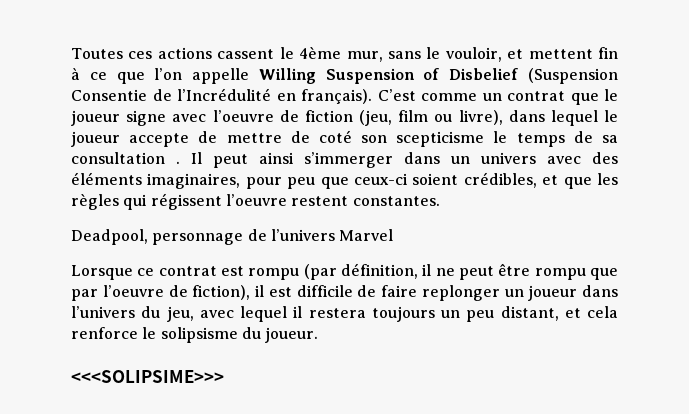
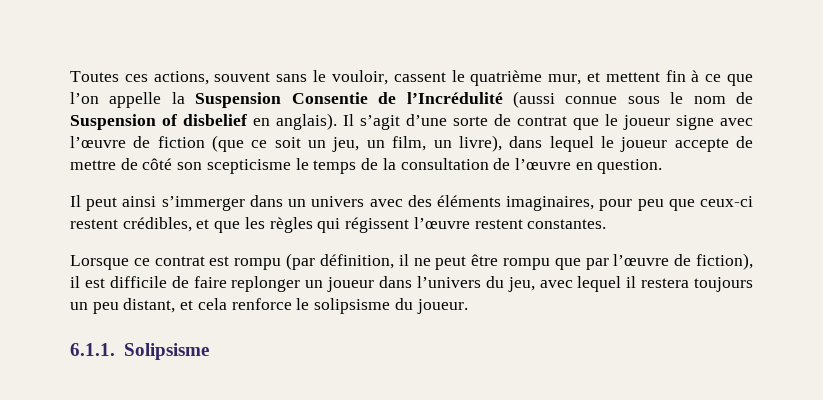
- Toutes ces actions cassent le 4ème mur, sans le vouloir, et mettent fin à ce que l’on appelle Willing Suspension of Disbelief (Suspension Consentie de l’Incrédulité en français). C’est comme un contrat que le joueur signe avec l’oeuvre de fiction (jeu, film ou livre), dans lequel le joueur accepte de mettre de coté son scepticisme le temps de sa consultation . Il peut ainsi s’immerger dans un univers avec des éléments imaginaires, pour peu que ceux-ci soient crédibles, et que les règles qui régissent l’oeuvre restent constantes.
+ Toutes ces actions, souvent sans le vouloir, cassent le quatrième mur, et mettent fin à ce que l’on appelle la Suspension Consentie de l’Incrédulité (aussi connue sous le nom de Suspension of disbelief en anglais). Il s’agit d’une sorte de contrat que le joueur signe avec l’œuvre de fiction (que ce soit un jeu, un film, un livre), dans lequel le joueur accepte de mettre de côté son scepticisme le temps de la consultation de l’œuvre en question.
+ Il peut ainsi s’immerger dans un univers avec des éléments imaginaires, pour peu que ceux-ci restent crédibles, et que les règles qui régissent l’œuvre restent constantes.
- Deadpool, personnage de l’univers Marvel
- Lorsque ce contrat est rompu (par définition, il ne peut être rompu que par l’oeuvre de fiction), il est difficile de faire replonger un joueur dans l’univers du jeu, avec lequel il restera toujours un peu distant, et cela renforce le solipsisme du joueur.
+ Lorsque ce contrat est rompu (par définition, il ne peut être rompu que par l’œuvre de fiction), il est difficile de faire replonger un joueur dans l’univers du jeu, avec lequel il restera toujours un peu distant, et cela renforce le solipsisme du joueur.
- <<<SOLIPSIME>>>
+ 6.1.1. Solipsisme

